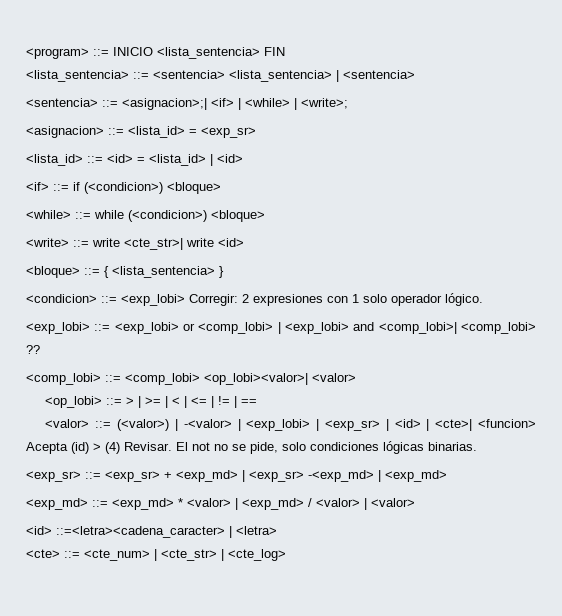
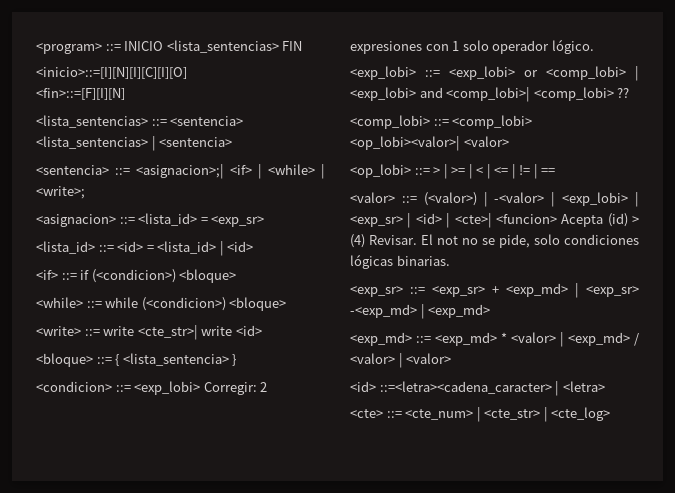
- <program> ::= INICIO <lista_sentencia> FIN
+ <program> ::= INICIO <lista_sentencias> FIN
- <lista_sentencia> ::= <sentencia> <lista_sentencia> | <sentencia>
+ <inicio>::=[I][N][I][C][I][O]
+ <fin>::=[F][I][N]
+ <lista_sentencias> ::= <sentencia> <lista_sentencias> | <sentencia>

